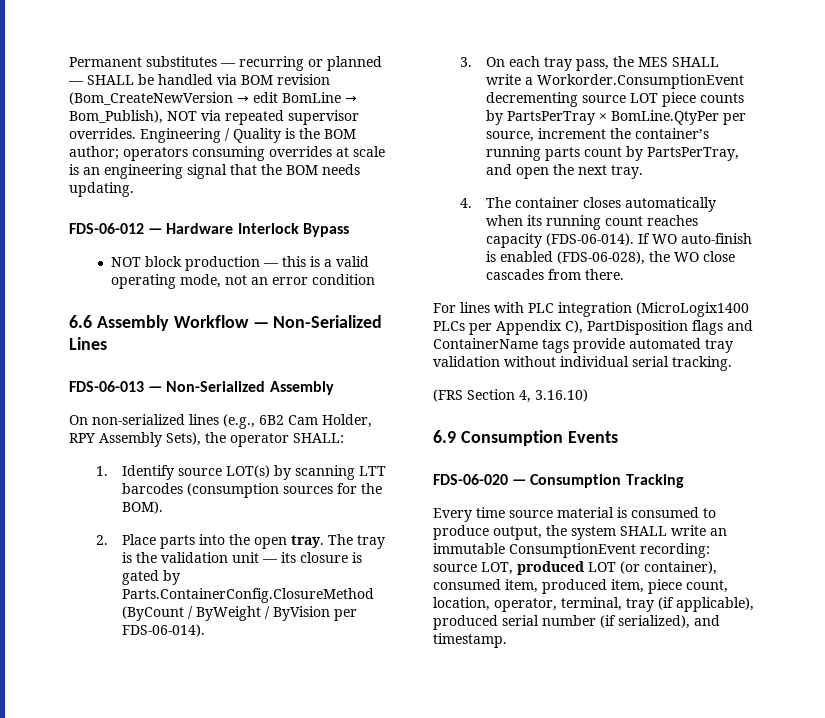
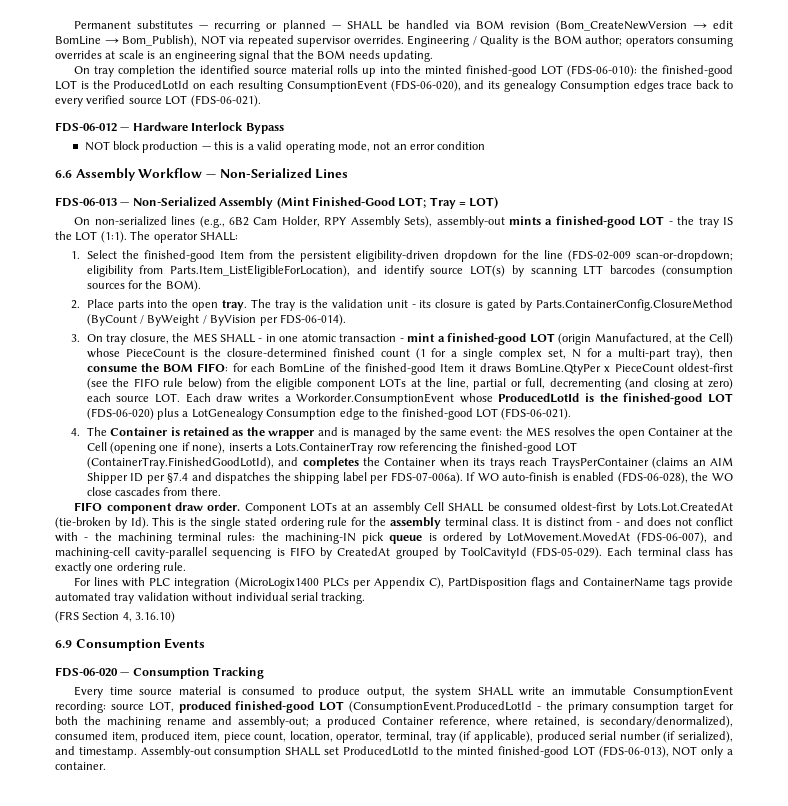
+ On tray completion the identified source material rolls up into the minted finished-good LOT (FDS-06-010): the finished-good LOT is the ProducedLotId on each resulting ConsumptionEvent (FDS-06-020), and its genealogy Consumption edges trace back to every verified source LOT (FDS-06-021).
- FDS-06-013 — Non-Serialized Assembly
+ FDS-06-013 — Non-Serialized Assembly (Mint Finished-Good LOT; Tray = LOT)
- On non-serialized lines (e.g., 6B2 Cam Holder, RPY Assembly Sets), the operator SHALL:
- 1. Identify source LOT(s) by scanning LTT barcodes (consumption sources for the BOM).
+ On non-serialized lines (e.g., 6B2 Cam Holder, RPY Assembly Sets), assembly-out mints a finished-good LOT - the tray IS the LOT (1:1). The operator SHALL:
+ 1. Select the finished-good Item from the persistent eligibility-driven dropdown for the line (FDS-02-009 scan-or-dropdown; eligibility from Parts.Item_ListEligibleForLocation), and identify source LOT(s) by scanning LTT barcodes (consumption sources for the BOM).
- The tray is the validation unit — its closure is gated by Parts.ContainerConfig.ClosureMethod (ByCount / ByWeight / ByVision per FDS-06-014).
+ The tray is the validation unit - its closure is gated by Parts.ContainerConfig.ClosureMethod (ByCount / ByWeight / ByVision per FDS-06-014).
- 3. On each tray pass, the MES SHALL write a Workorder.ConsumptionEvent decrementing source LOT piece counts by PartsPerTray × BomLine.QtyPer per source, increment the container’s running parts count by PartsPerTray, and open the next tray.
- 4. The container closes automatically when its running count reaches capacity (FDS-06-014).
+ 3. On tray closure, the MES SHALL - in one atomic transaction - mint a finished-good LOT (origin Manufactured, at the Cell) whose PieceCount is the closure-determined finished count (1 for a single complex set, N for a multi-part tray), then consume the BOM FIFO: for each BomLine of the finished-good Item it draws BomLine.QtyPer x PieceCount oldest-first (see the FIFO rule below) from the eligible component LOTs at the line, partial or full, decrementing (and closing at zero) each source LOT. Each draw writes a Workorder.ConsumptionEvent whose ProducedLotId is the finished-good LOT (FDS-06-020) plus a LotGenealogy Consumption edge to the finished-good LOT (FDS-06-021).
+ 4. The Container is retained as the wrapper and is managed by the same event: the MES resolves the open Container at the Cell (opening one if none), inserts a Lots.ContainerTray row referencing the finished-good LOT (ContainerTray.FinishedGoodLotId), and completes the Container when its trays reach TraysPerContainer (claims an AIM Shipper ID per §7.4 and dispatches the shipping label per FDS-07-006a).
+ FIFO component draw order. Component LOTs at an assembly Cell SHALL be consumed oldest-first by Lots.Lot.CreatedAt (tie-broken by Id). This is the single stated ordering rule for the assembly terminal class. It is distinct from - and does not conflict with - the machining terminal rules: the machining-IN pick queue is ordered by LotMovement.MovedAt (FDS-06-007), and machining-cell cavity-parallel sequencing is FIFO by CreatedAt grouped by ToolCavityId (FDS-05-029). Each terminal class has exactly one ordering rule.
- Every time source material is consumed to produce output, the system SHALL write an immutable ConsumptionEvent recording: source LOT, produced LOT (or container), consumed item, produced item, piece count, location, operator, terminal, tray (if applicable), produced serial number (if serialized), and timestamp.
+ Every time source material is consumed to produce output, the system SHALL write an immutable ConsumptionEvent recording: source LOT, produced finished-good LOT (ConsumptionEvent.ProducedLotId - the primary consumption target for both the machining rename and assembly-out; a produced Container reference, where retained, is secondary/denormalized), consumed item, produced item, piece count, location, operator, terminal, tray (if applicable), produced serial number (if serialized), and timestamp.
+ Assembly-out consumption SHALL set ProducedLotId to the minted finished-good LOT (FDS-06-013), NOT only a container.

